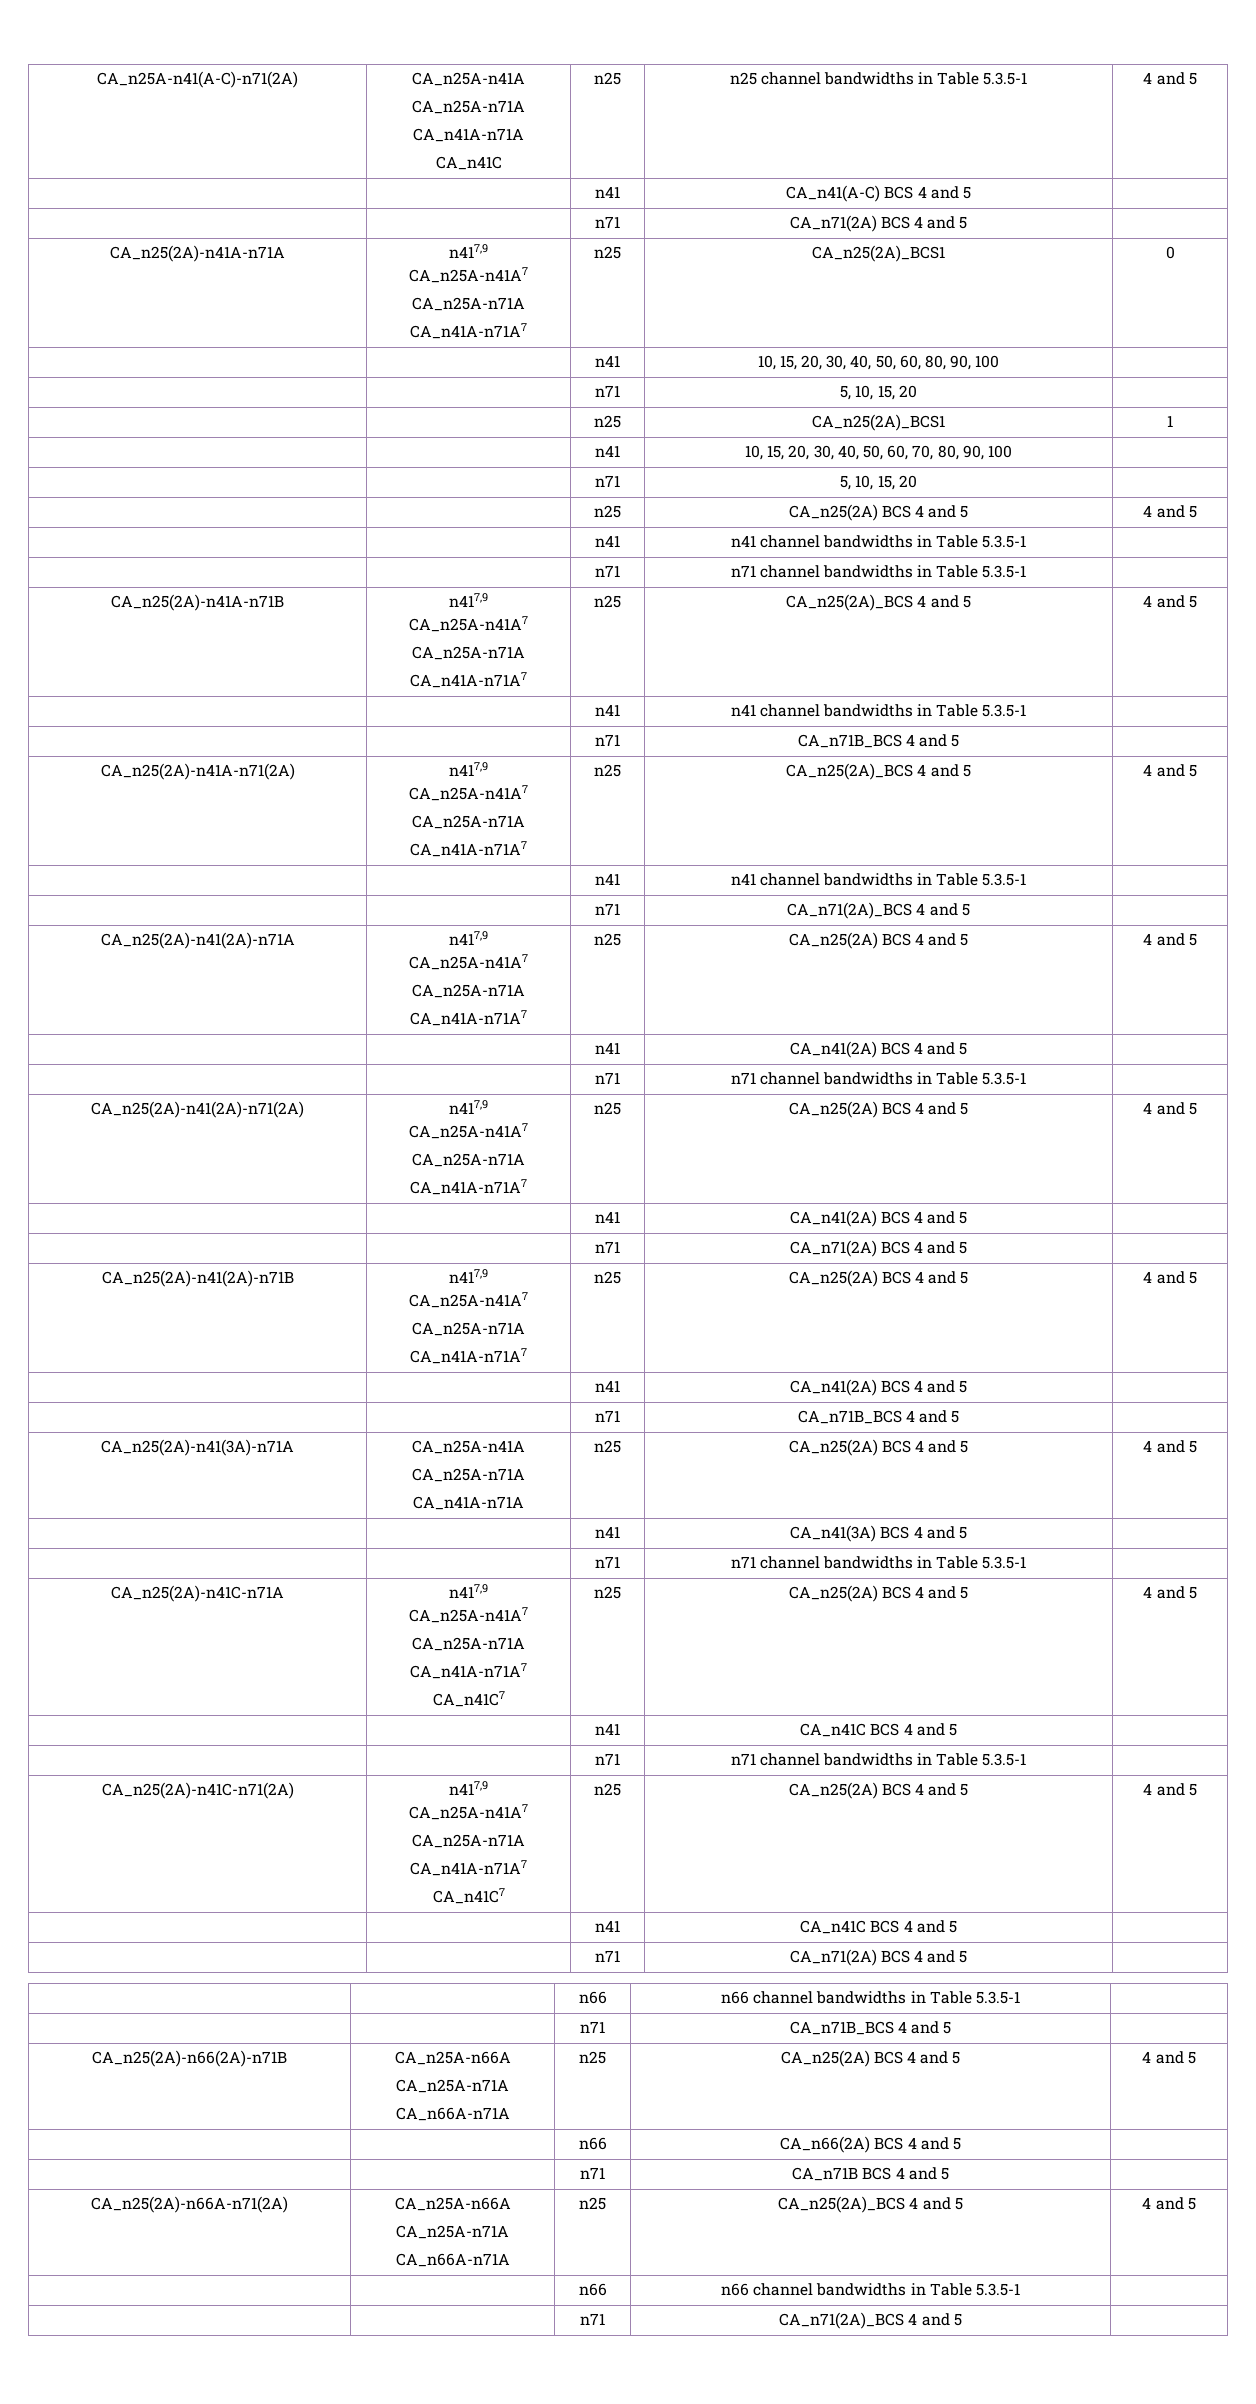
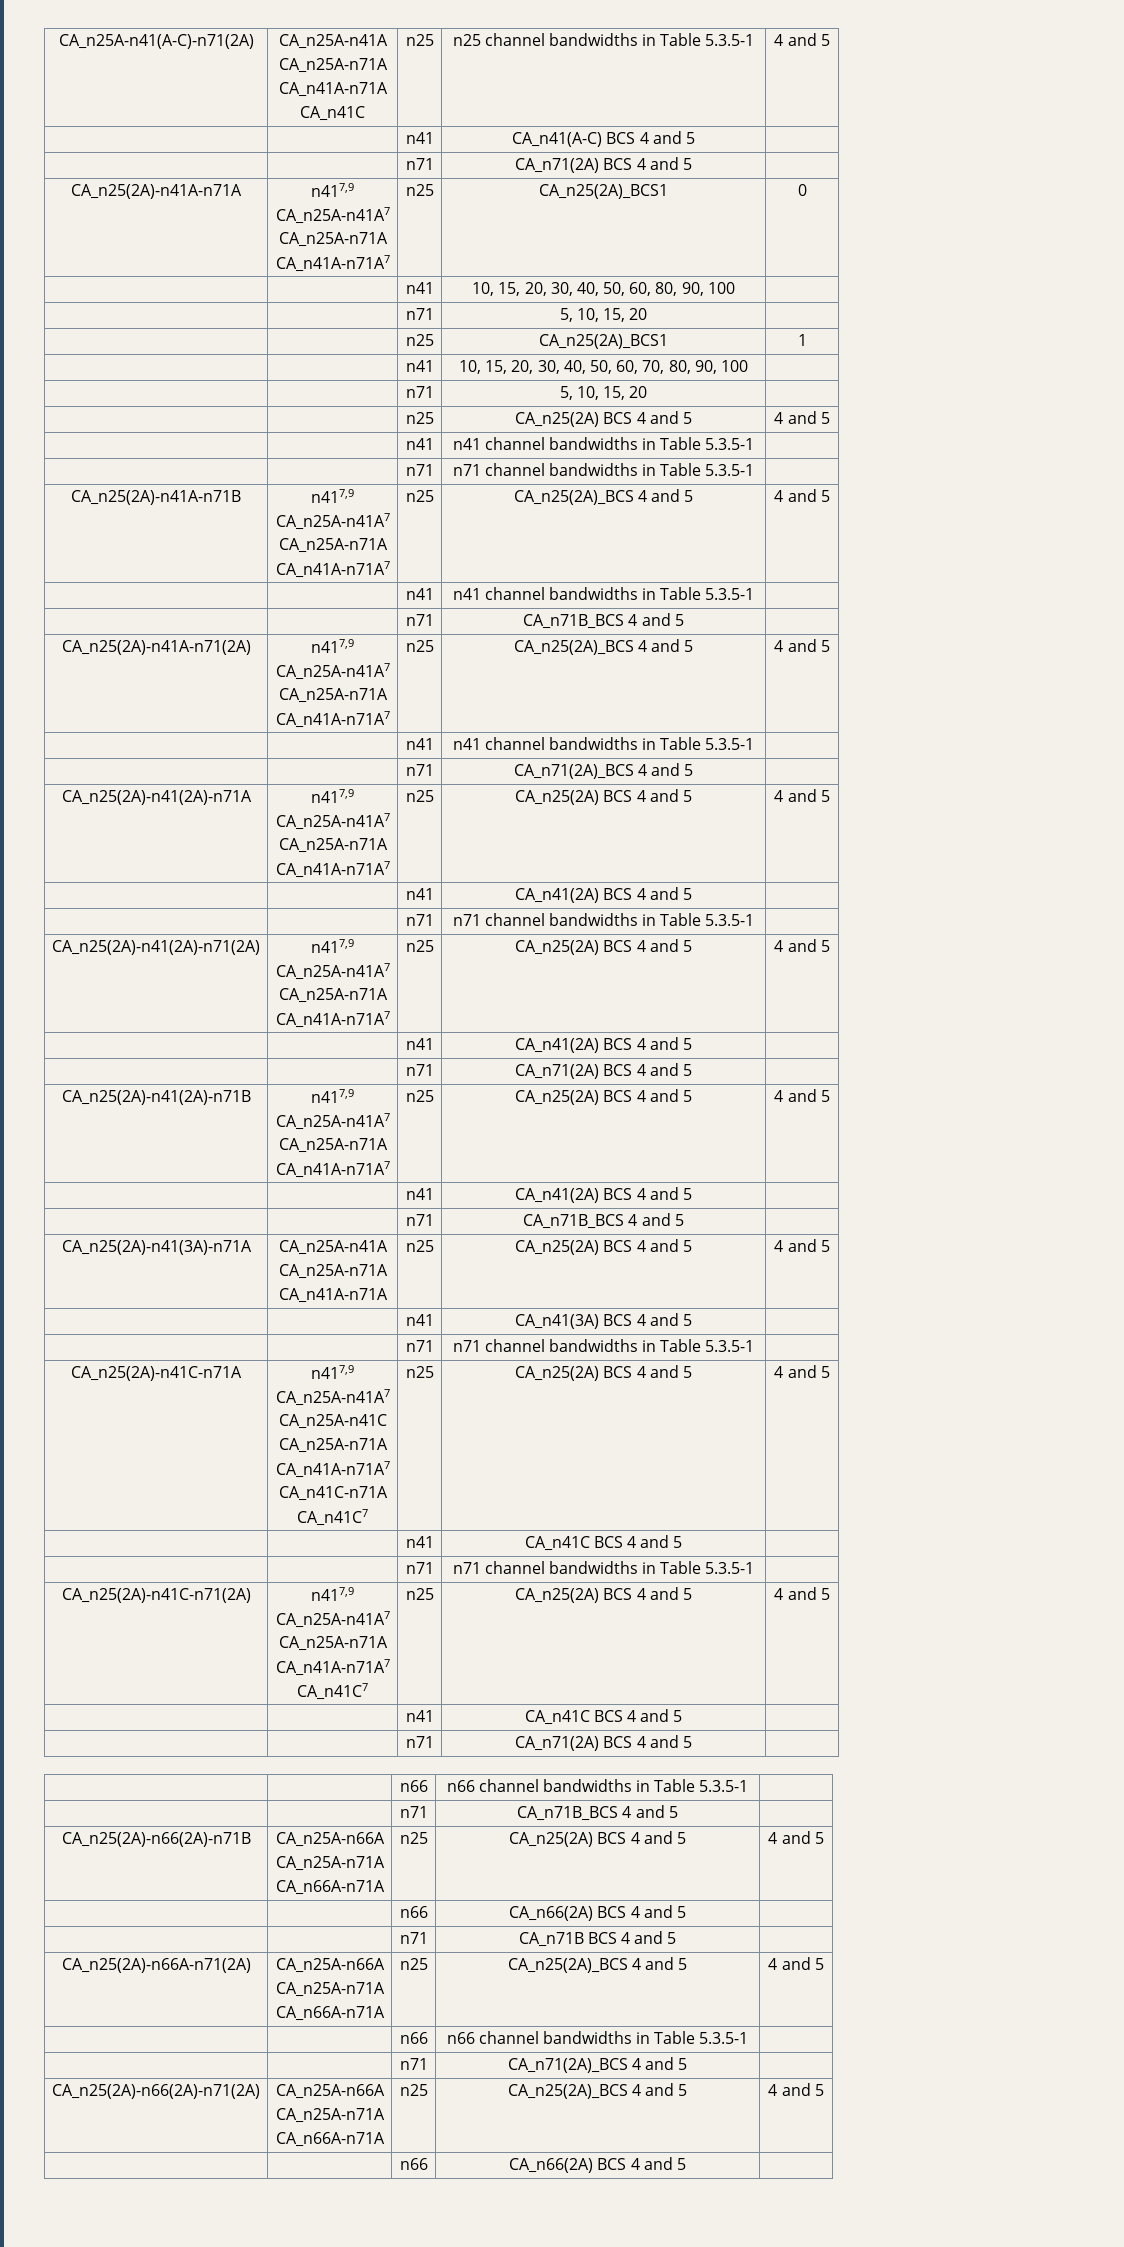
  CA_n25(2A)-n41C-n71A | n417,9
  CA_n25A-n41A7
+ CA_n25A-n41C
  CA_n25A-n71A
  CA_n41A-n71A7
+ CA_n41C-n71A
+ CA_n25(2A)-n66(2A)-n71(2A) | CA_n25A-n66A
+ CA_n25A-n71A
+ CA_n66A-n71A | n25 | CA_n25(2A)_BCS 4 and 5 | 4 and 5
+ | | n66 | CA_n66(2A) BCS 4 and 5 |

